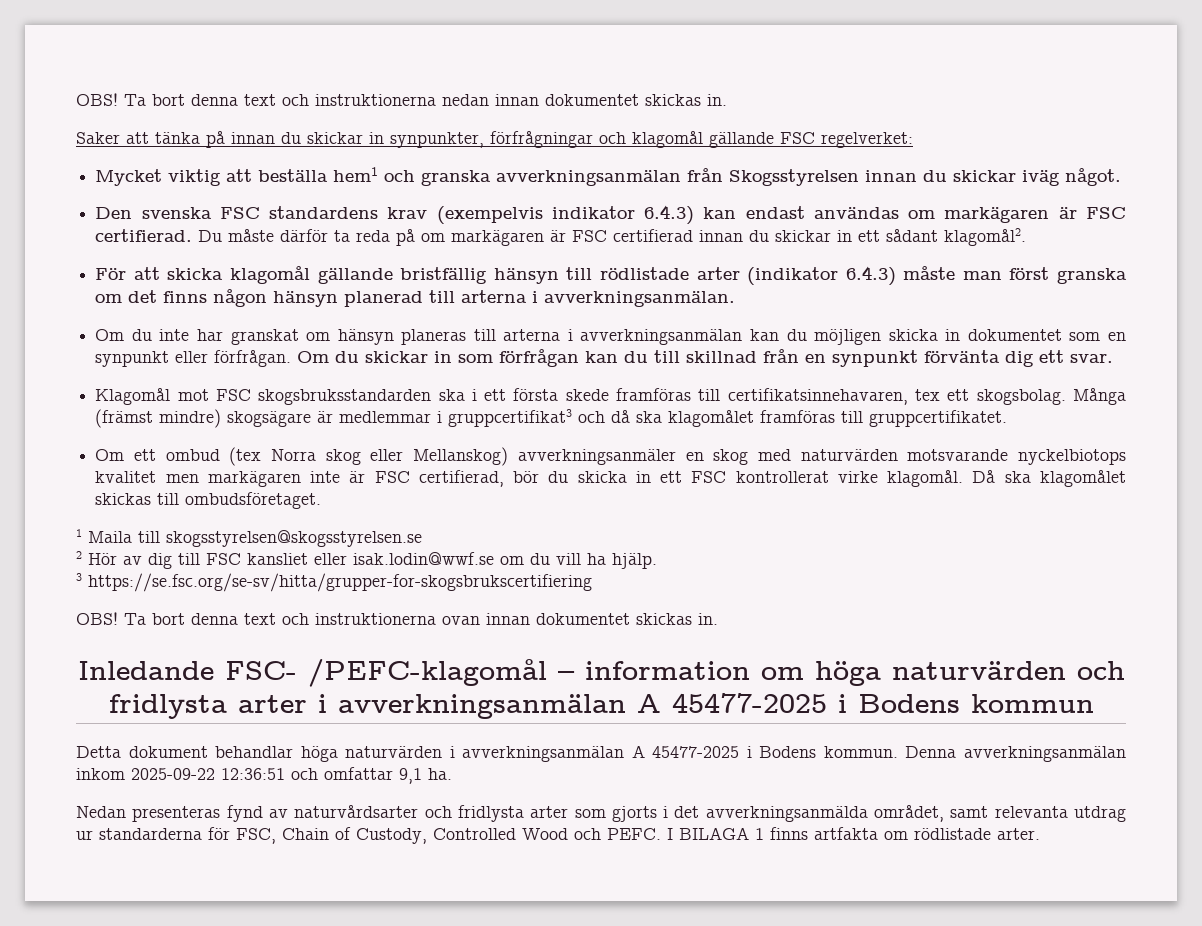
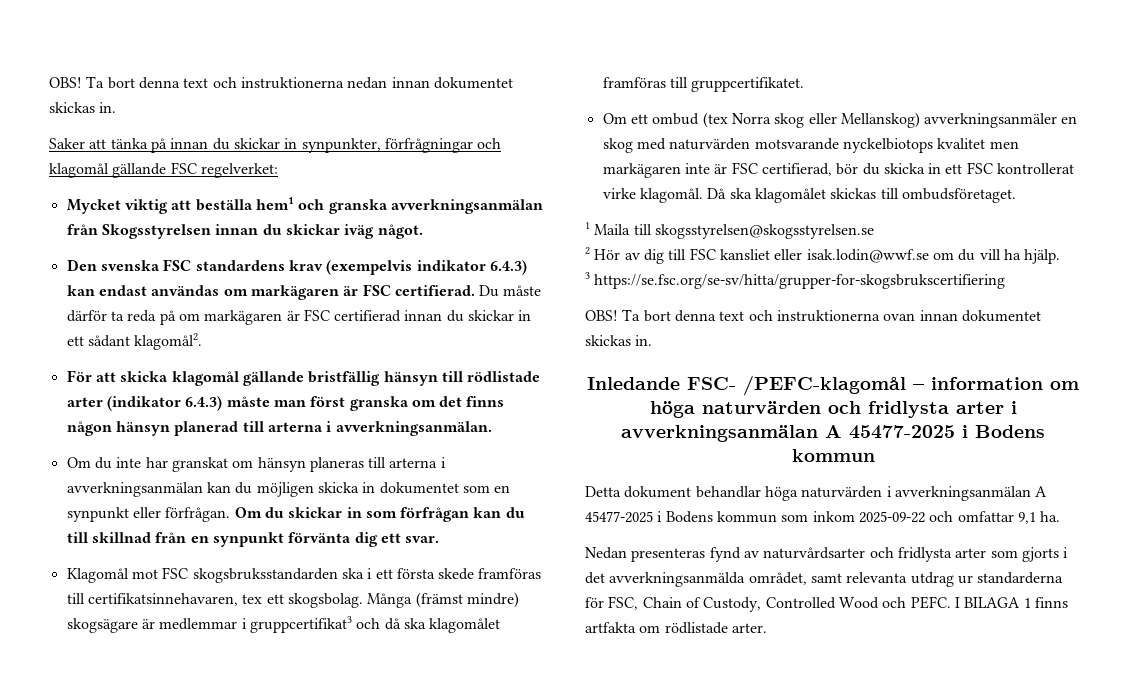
- Detta dokument behandlar höga naturvärden i avverkningsanmälan A 45477-2025 i Bodens kommun. Denna avverkningsanmälan inkom 2025-09-22 12:36:51 och omfattar 9,1 ha.
+ Detta dokument behandlar höga naturvärden i avverkningsanmälan A 45477-2025 i Bodens kommun som inkom 2025-09-22 och omfattar 9,1 ha.

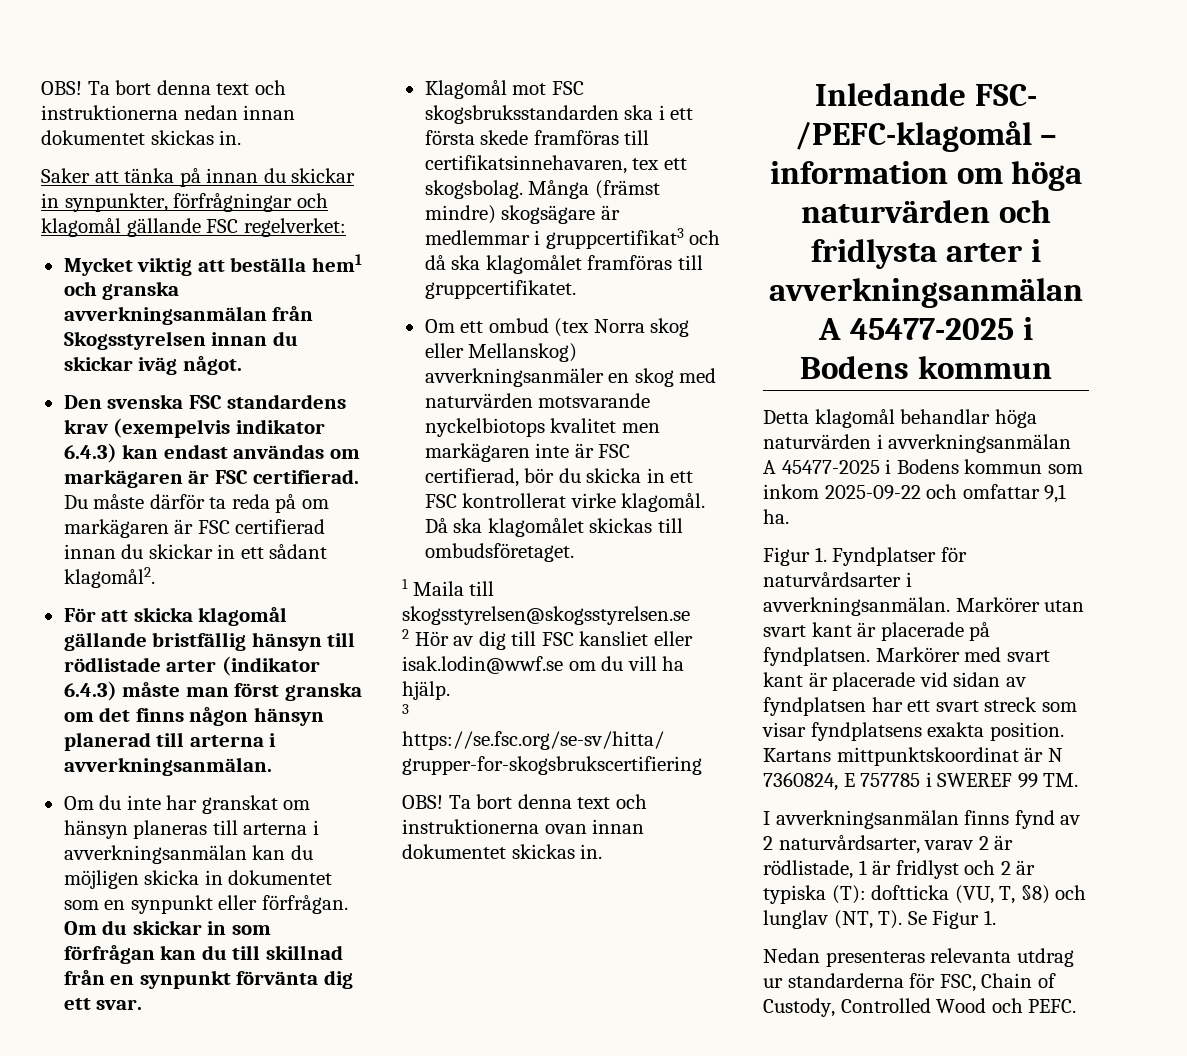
- Detta dokument behandlar höga naturvärden i avverkningsanmälan A 45477-2025 i Bodens kommun som inkom 2025-09-22 och omfattar 9,1 ha.
+ Detta klagomål behandlar höga naturvärden i avverkningsanmälan A 45477-2025 i Bodens kommun som inkom 2025-09-22 och omfattar 9,1 ha.
- Nedan presenteras fynd av naturvårdsarter och fridlysta arter som gjorts i det avverkningsanmälda området, samt relevanta utdrag ur standarderna för FSC, Chain of Custody, Controlled Wood och PEFC. I BILAGA 1 finns artfakta om rödlistade arter.
+ Figur 1. Fyndplatser för naturvårdsarter i avverkningsanmälan. Markörer utan svart kant är placerade på fyndplatsen. Markörer med svart kant är placerade vid sidan av fyndplatsen har ett svart streck som visar fyndplatsens exakta position. Kartans mittpunktskoordinat är N 7360824, E 757785 i SWEREF 99 TM.
+ I avverkningsanmälan finns fynd av 2 naturvårdsarter, varav 2 är rödlistade, 1 är fridlyst och 2 är typiska (T): doftticka (VU, T, §8) och lunglav (NT, T). Se Figur 1.
+ Nedan presenteras relevanta utdrag ur standarderna för FSC, Chain of Custody, Controlled Wood och PEFC.

